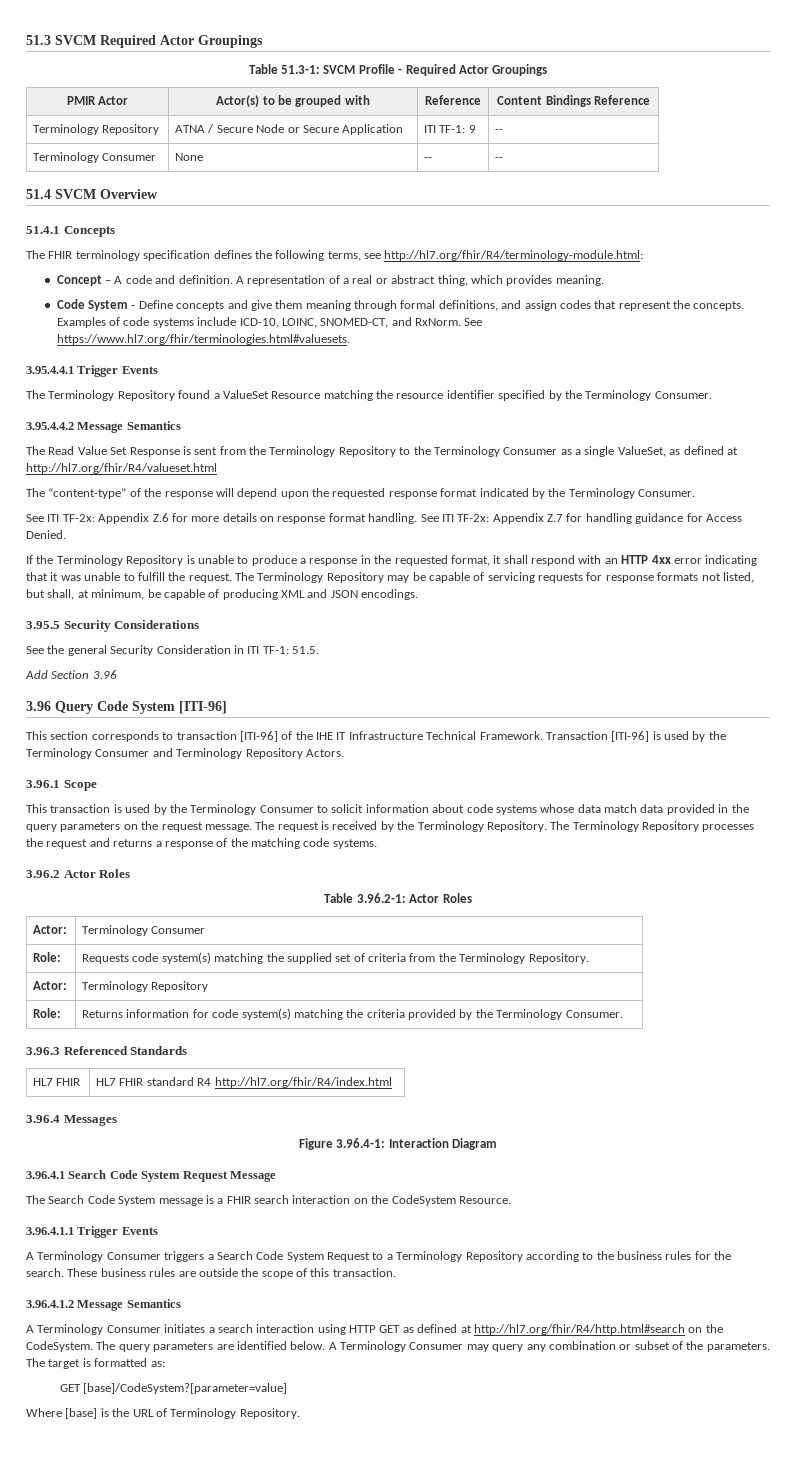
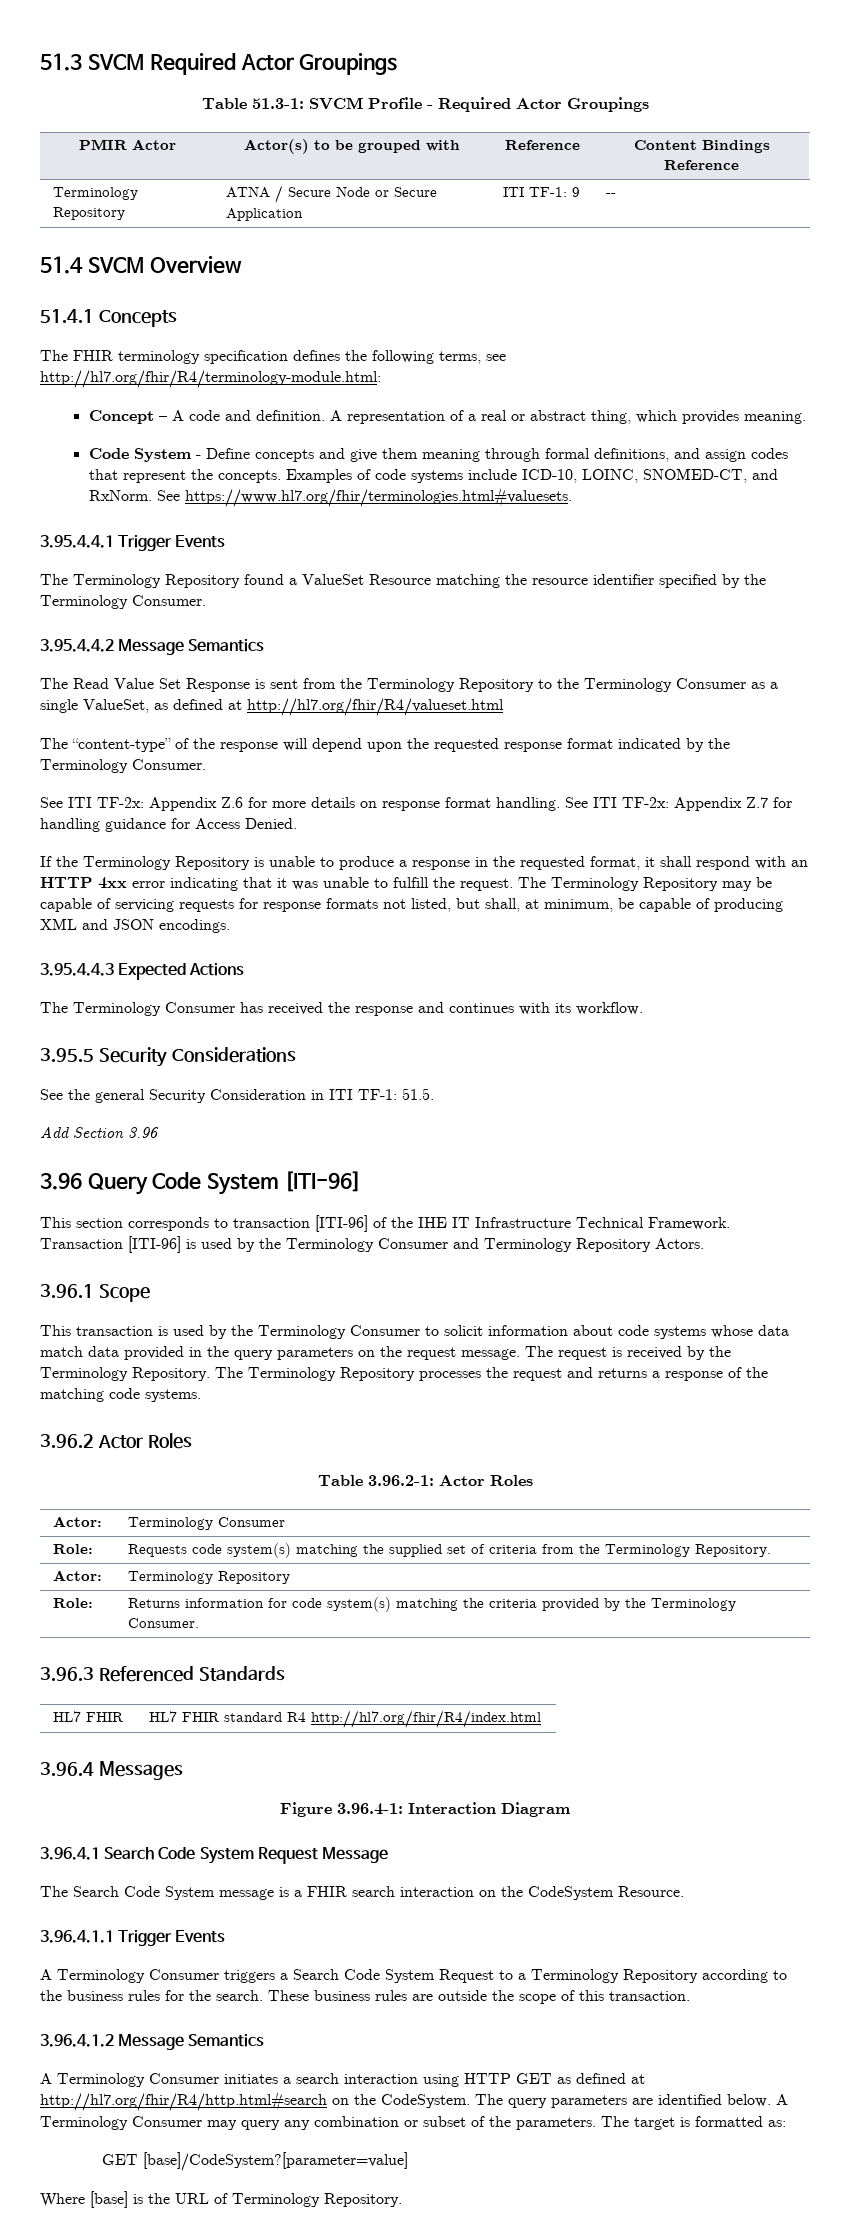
- Terminology Consumer | None | -- | --
+ 3.95.4.4.3 Expected Actions
+ The Terminology Consumer has received the response and continues with its workflow.

